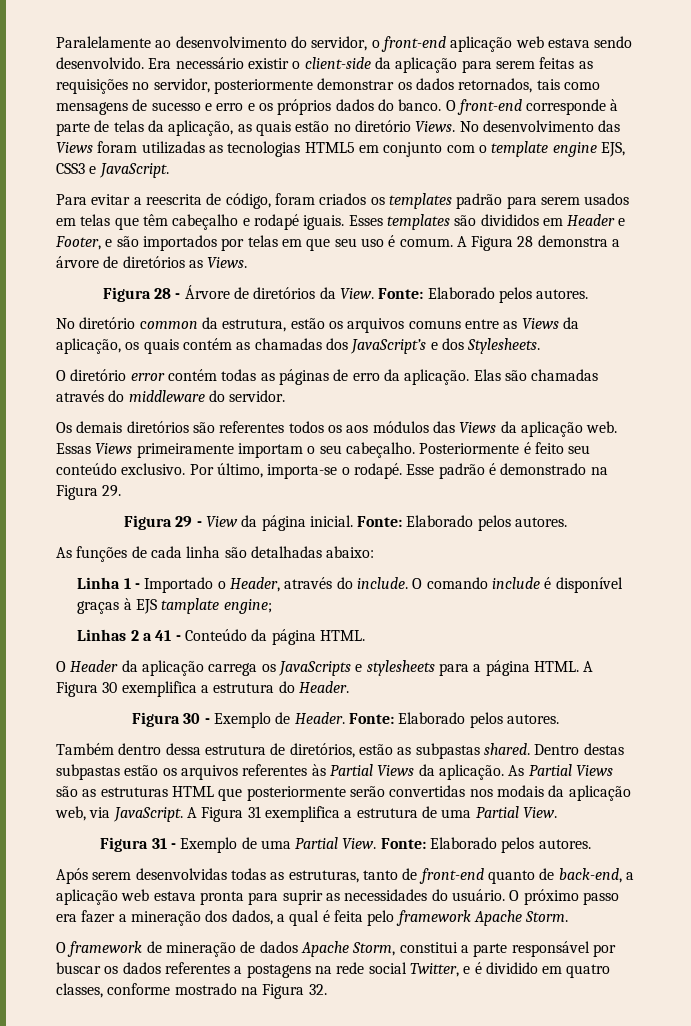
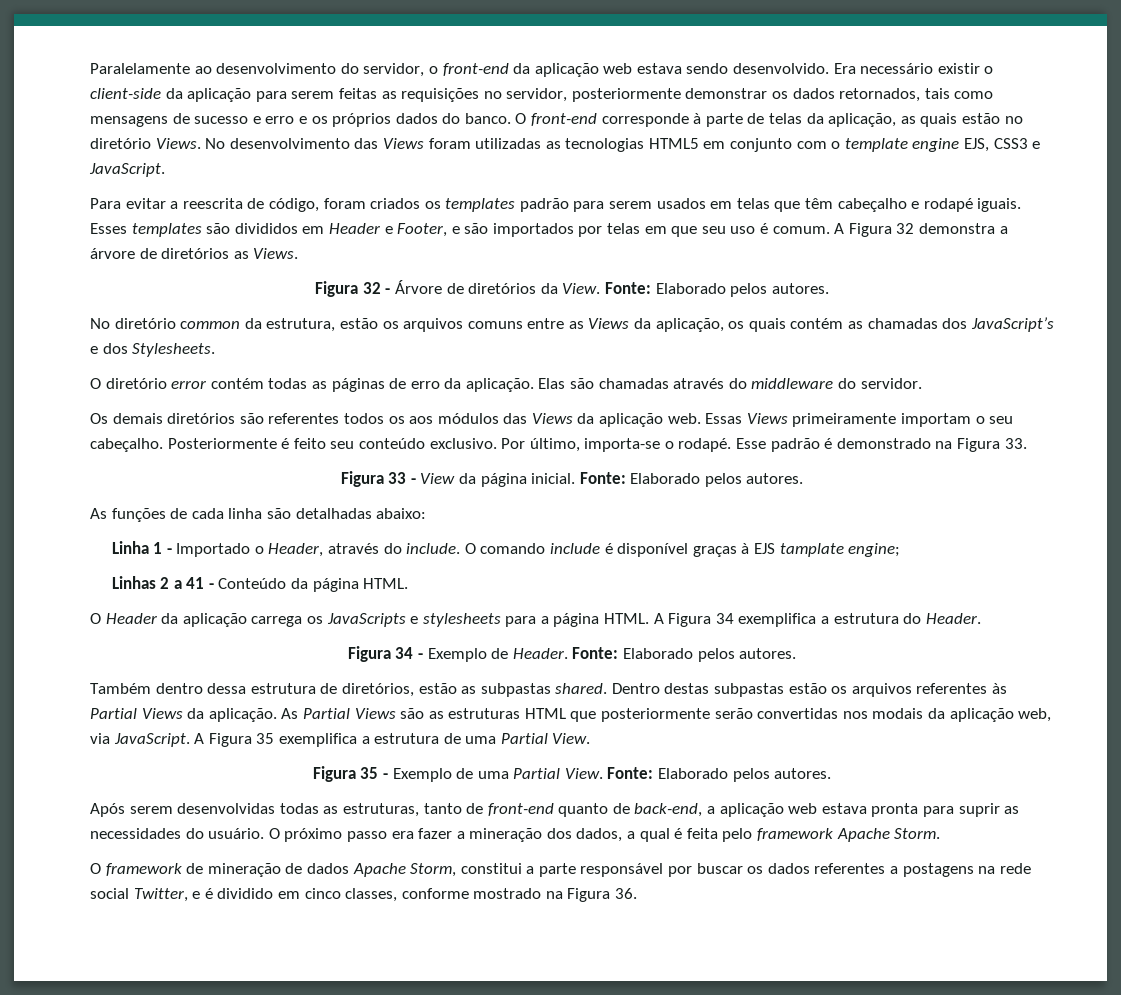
- Paralelamente ao desenvolvimento do servidor, o front-end aplicação web estava sendo desenvolvido.
+ Paralelamente ao desenvolvimento do servidor, o front-end da aplicação web estava sendo desenvolvido.
- A Figura 28 demonstra a árvore de diretórios as Views.
+ A Figura 32 demonstra a árvore de diretórios as Views.
- Figura 28 - Árvore de diretórios da View.
+ Figura 32 - Árvore de diretórios da View.
- Esse padrão é demonstrado na Figura 29.
- Figura 29 - View da página inicial.
+ Esse padrão é demonstrado na Figura 33.
+ Figura 33 - View da página inicial.
- A Figura 30 exemplifica a estrutura do Header.
+ A Figura 34 exemplifica a estrutura do Header.
- Figura 30 - Exemplo de Header.
+ Figura 34 - Exemplo de Header.
- A Figura 31 exemplifica a estrutura de uma Partial View.
+ A Figura 35 exemplifica a estrutura de uma Partial View.
- Figura 31 - Exemplo de uma Partial View.
+ Figura 35 - Exemplo de uma Partial View.
- O framework de mineração de dados Apache Storm, constitui a parte responsável por buscar os dados referentes a postagens na rede social Twitter, e é dividido em quatro classes, conforme mostrado na Figura 32.
+ O framework de mineração de dados Apache Storm, constitui a parte responsável por buscar os dados referentes a postagens na rede social Twitter, e é dividido em cinco classes, conforme mostrado na Figura 36.

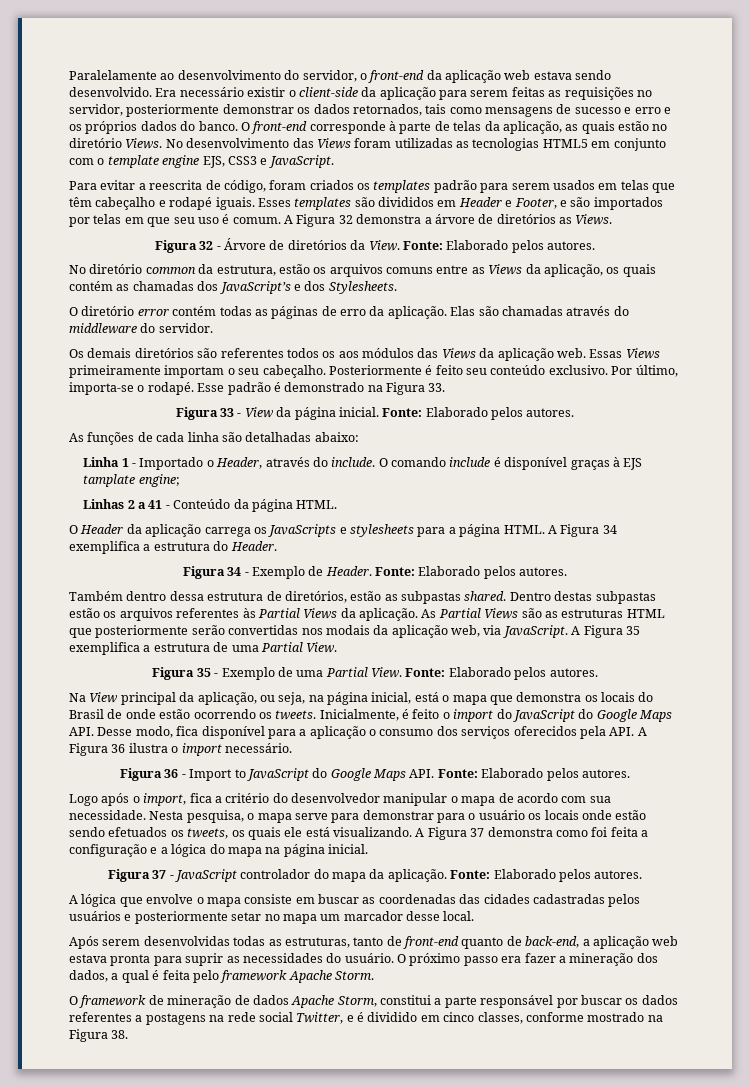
+ Na View principal da aplicação, ou seja, na página inicial, está o mapa que demonstra os locais do Brasil de onde estão ocorrendo os tweets. Inicialmente, é feito o import do JavaScript do Google Maps API. Desse modo, fica disponível para a aplicação o consumo dos serviços oferecidos pela API. A Figura 36 ilustra o import necessário.
+ Figura 36 - Import to JavaScript do Google Maps API. Fonte: Elaborado pelos autores.
+ Logo após o import, fica a critério do desenvolvedor manipular o mapa de acordo com sua necessidade. Nesta pesquisa, o mapa serve para demonstrar para o usuário os locais onde estão sendo efetuados os tweets, os quais ele está visualizando. A Figura 37 demonstra como foi feita a configuração e a lógica do mapa na página inicial.
+ Figura 37 - JavaScript controlador do mapa da aplicação. Fonte: Elaborado pelos autores.
+ A lógica que envolve o mapa consiste em buscar as coordenadas das cidades cadastradas pelos usuários e posteriormente setar no mapa um marcador desse local.
- O framework de mineração de dados Apache Storm, constitui a parte responsável por buscar os dados referentes a postagens na rede social Twitter, e é dividido em cinco classes, conforme mostrado na Figura 36.
+ O framework de mineração de dados Apache Storm, constitui a parte responsável por buscar os dados referentes a postagens na rede social Twitter, e é dividido em cinco classes, conforme mostrado na Figura 38.

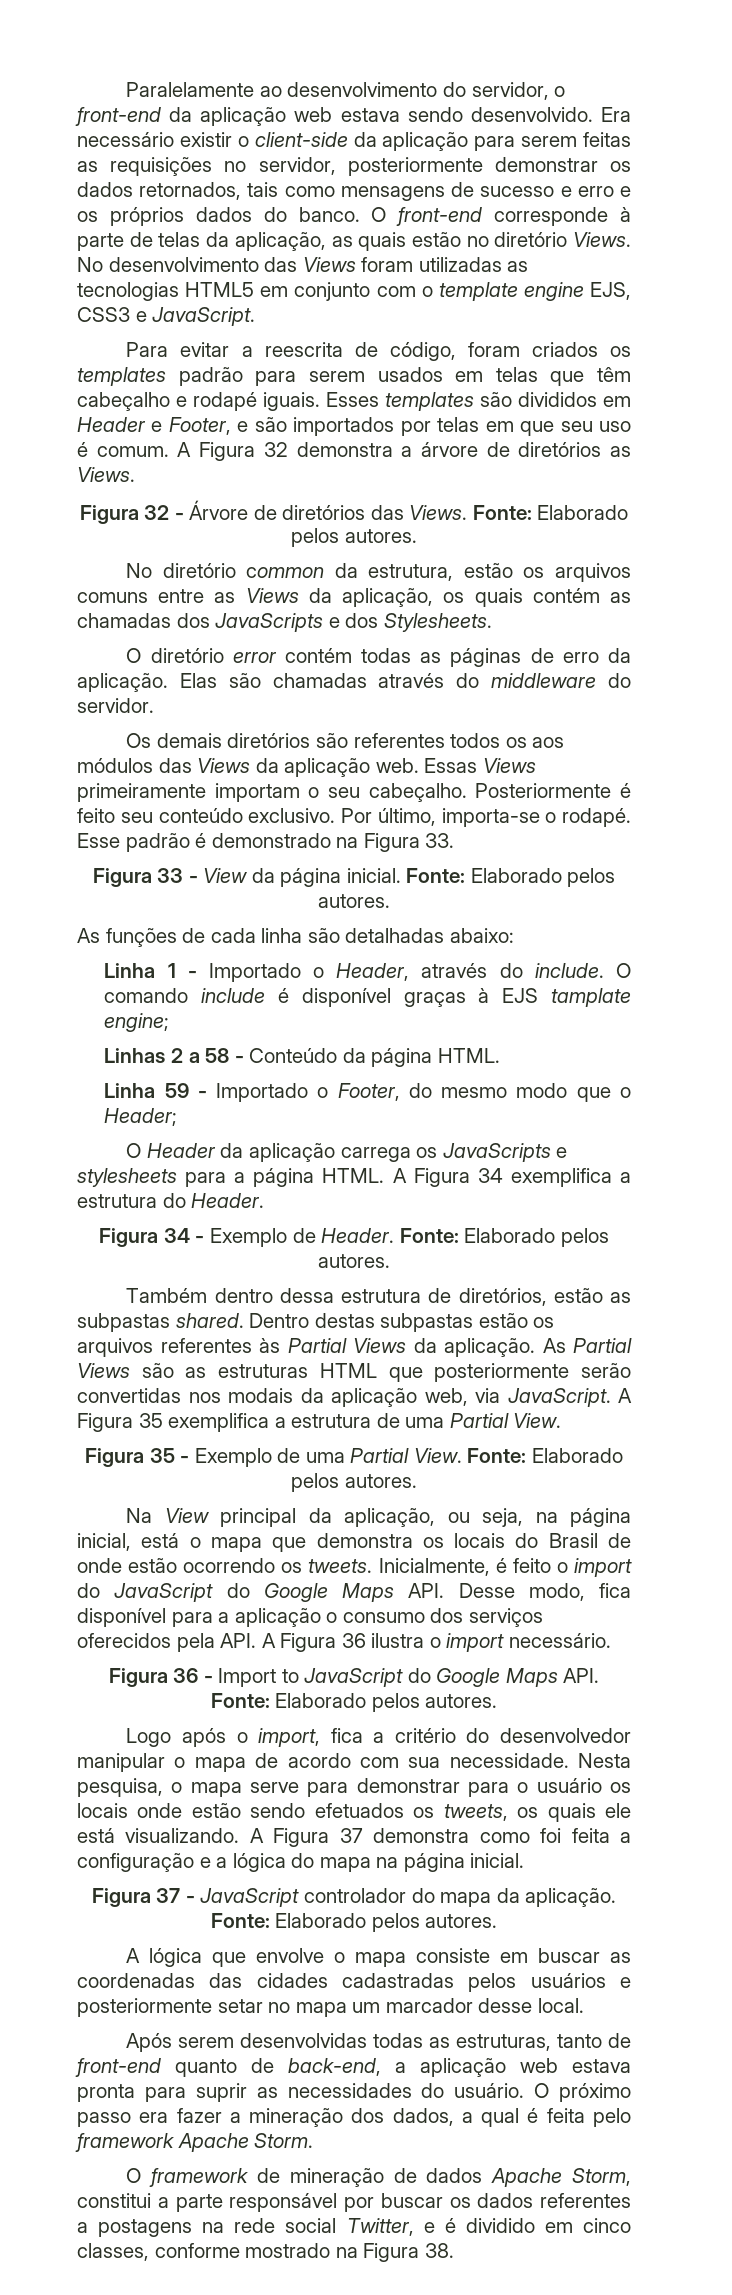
- Figura 32 - Árvore de diretórios da View.
+ Figura 32 - Árvore de diretórios das Views.
- No diretório common da estrutura, estão os arquivos comuns entre as Views da aplicação, os quais contém as chamadas dos JavaScript’s e dos Stylesheets.
+ No diretório common da estrutura, estão os arquivos comuns entre as Views da aplicação, os quais contém as chamadas dos JavaScripts e dos Stylesheets.
- Linhas 2 a 41 - Conteúdo da página HTML.
+ Linhas 2 a 58 - Conteúdo da página HTML.
+ Linha 59 - Importado o Footer, do mesmo modo que o Header;

